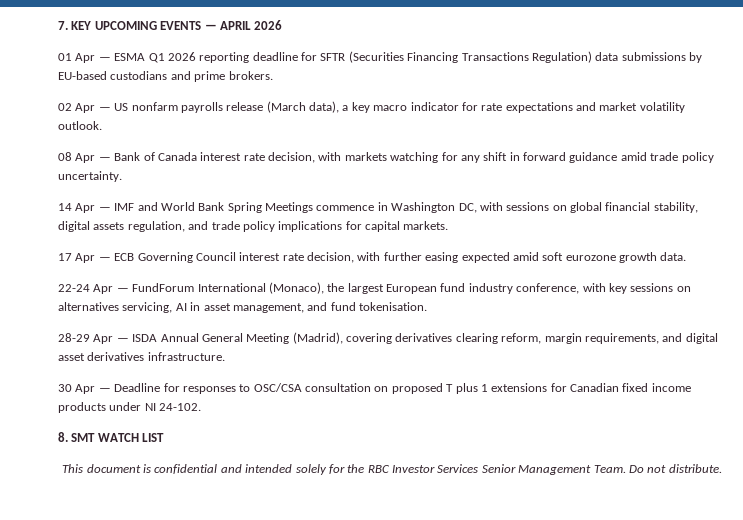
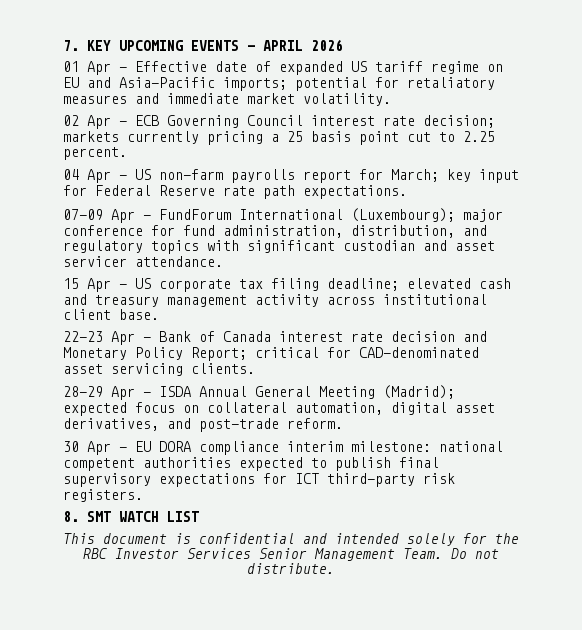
- 01 Apr — ESMA Q1 2026 reporting deadline for SFTR (Securities Financing Transactions Regulation) data submissions by EU-based custodians and prime brokers.
- 02 Apr — US nonfarm payrolls release (March data), a key macro indicator for rate expectations and market volatility outlook.
- 08 Apr — Bank of Canada interest rate decision, with markets watching for any shift in forward guidance amid trade policy uncertainty.
- 14 Apr — IMF and World Bank Spring Meetings commence in Washington DC, with sessions on global financial stability, digital assets regulation, and trade policy implications for capital markets.
- 17 Apr — ECB Governing Council interest rate decision, with further easing expected amid soft eurozone growth data.
- 22-24 Apr — FundForum International (Monaco), the largest European fund industry conference, with key sessions on alternatives servicing, AI in asset management, and fund tokenisation.
+ 01 Apr — Effective date of expanded US tariff regime on EU and Asia-Pacific imports; potential for retaliatory measures and immediate market volatility.
+ 02 Apr — ECB Governing Council interest rate decision; markets currently pricing a 25 basis point cut to 2.25 percent.
+ 04 Apr — US non-farm payrolls report for March; key input for Federal Reserve rate path expectations.
+ 07-09 Apr — FundForum International (Luxembourg); major conference for fund administration, distribution, and regulatory topics with significant custodian and asset servicer attendance.
+ 15 Apr — US corporate tax filing deadline; elevated cash and treasury management activity across institutional client base.
+ 22-23 Apr — Bank of Canada interest rate decision and Monetary Policy Report; critical for CAD-denominated asset servicing clients.
- 28-29 Apr — ISDA Annual General Meeting (Madrid), covering derivatives clearing reform, margin requirements, and digital asset derivatives infrastructure.
- 30 Apr — Deadline for responses to OSC/CSA consultation on proposed T plus 1 extensions for Canadian fixed income products under NI 24-102.
+ 28-29 Apr — ISDA Annual General Meeting (Madrid); expected focus on collateral automation, digital asset derivatives, and post-trade reform.
+ 30 Apr — EU DORA compliance interim milestone: national competent authorities expected to publish final supervisory expectations for ICT third-party risk registers.

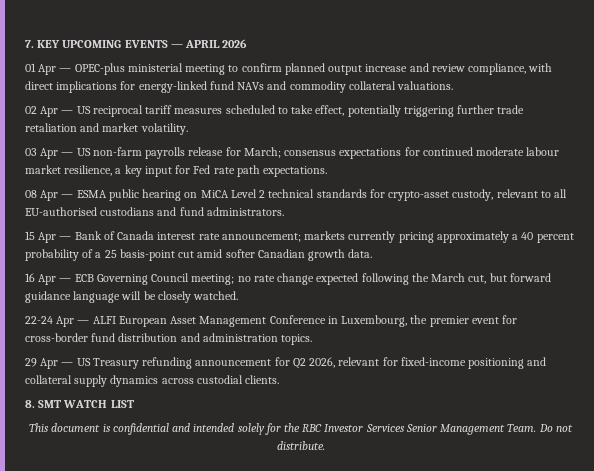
- 01 Apr — Effective date of expanded US tariff regime on EU and Asia-Pacific imports; potential for retaliatory measures and immediate market volatility.
- 02 Apr — ECB Governing Council interest rate decision; markets currently pricing a 25 basis point cut to 2.25 percent.
- 04 Apr — US non-farm payrolls report for March; key input for Federal Reserve rate path expectations.
+ 01 Apr — OPEC-plus ministerial meeting to confirm planned output increase and review compliance, with direct implications for energy-linked fund NAVs and commodity collateral valuations.
+ 02 Apr — US reciprocal tariff measures scheduled to take effect, potentially triggering further trade retaliation and market volatility.
+ 03 Apr — US non-farm payrolls release for March; consensus expectations for continued moderate labour market resilience, a key input for Fed rate path expectations.
- 07-09 Apr — FundForum International (Luxembourg); major conference for fund administration, distribution, and regulatory topics with significant custodian and asset servicer attendance.
- 15 Apr — US corporate tax filing deadline; elevated cash and treasury management activity across institutional client base.
- 22-23 Apr — Bank of Canada interest rate decision and Monetary Policy Report; critical for CAD-denominated asset servicing clients.
- 28-29 Apr — ISDA Annual General Meeting (Madrid); expected focus on collateral automation, digital asset derivatives, and post-trade reform.
- 30 Apr — EU DORA compliance interim milestone: national competent authorities expected to publish final supervisory expectations for ICT third-party risk registers.
+ 08 Apr — ESMA public hearing on MiCA Level 2 technical standards for crypto-asset custody, relevant to all EU-authorised custodians and fund administrators.
+ 15 Apr — Bank of Canada interest rate announcement; markets currently pricing approximately a 40 percent probability of a 25 basis-point cut amid softer Canadian growth data.
+ 16 Apr — ECB Governing Council meeting; no rate change expected following the March cut, but forward guidance language will be closely watched.
+ 22-24 Apr — ALFI European Asset Management Conference in Luxembourg, the premier event for cross-border fund distribution and administration topics.
+ 29 Apr — US Treasury refunding announcement for Q2 2026, relevant for fixed-income positioning and collateral supply dynamics across custodial clients.

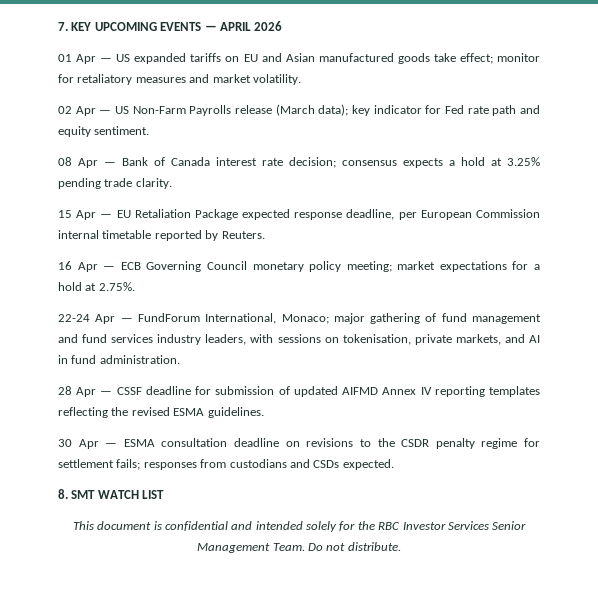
- 01 Apr — OPEC-plus ministerial meeting to confirm planned output increase and review compliance, with direct implications for energy-linked fund NAVs and commodity collateral valuations.
- 02 Apr — US reciprocal tariff measures scheduled to take effect, potentially triggering further trade retaliation and market volatility.
- 03 Apr — US non-farm payrolls release for March; consensus expectations for continued moderate labour market resilience, a key input for Fed rate path expectations.
+ 01 Apr — US expanded tariffs on EU and Asian manufactured goods take effect; monitor for retaliatory measures and market volatility.
+ 02 Apr — US Non-Farm Payrolls release (March data); key indicator for Fed rate path and equity sentiment.
- 08 Apr — ESMA public hearing on MiCA Level 2 technical standards for crypto-asset custody, relevant to all EU-authorised custodians and fund administrators.
- 15 Apr — Bank of Canada interest rate announcement; markets currently pricing approximately a 40 percent probability of a 25 basis-point cut amid softer Canadian growth data.
+ 08 Apr — Bank of Canada interest rate decision; consensus expects a hold at 3.25% pending trade clarity.
+ 15 Apr — EU Retaliation Package expected response deadline, per European Commission internal timetable reported by Reuters.
- 16 Apr — ECB Governing Council meeting; no rate change expected following the March cut, but forward guidance language will be closely watched.
- 22-24 Apr — ALFI European Asset Management Conference in Luxembourg, the premier event for cross-border fund distribution and administration topics.
- 29 Apr — US Treasury refunding announcement for Q2 2026, relevant for fixed-income positioning and collateral supply dynamics across custodial clients.
+ 16 Apr — ECB Governing Council monetary policy meeting; market expectations for a hold at 2.75%.
+ 22-24 Apr — FundForum International, Monaco; major gathering of fund management and fund services industry leaders, with sessions on tokenisation, private markets, and AI in fund administration.
+ 28 Apr — CSSF deadline for submission of updated AIFMD Annex IV reporting templates reflecting the revised ESMA guidelines.
+ 30 Apr — ESMA consultation deadline on revisions to the CSDR penalty regime for settlement fails; responses from custodians and CSDs expected.

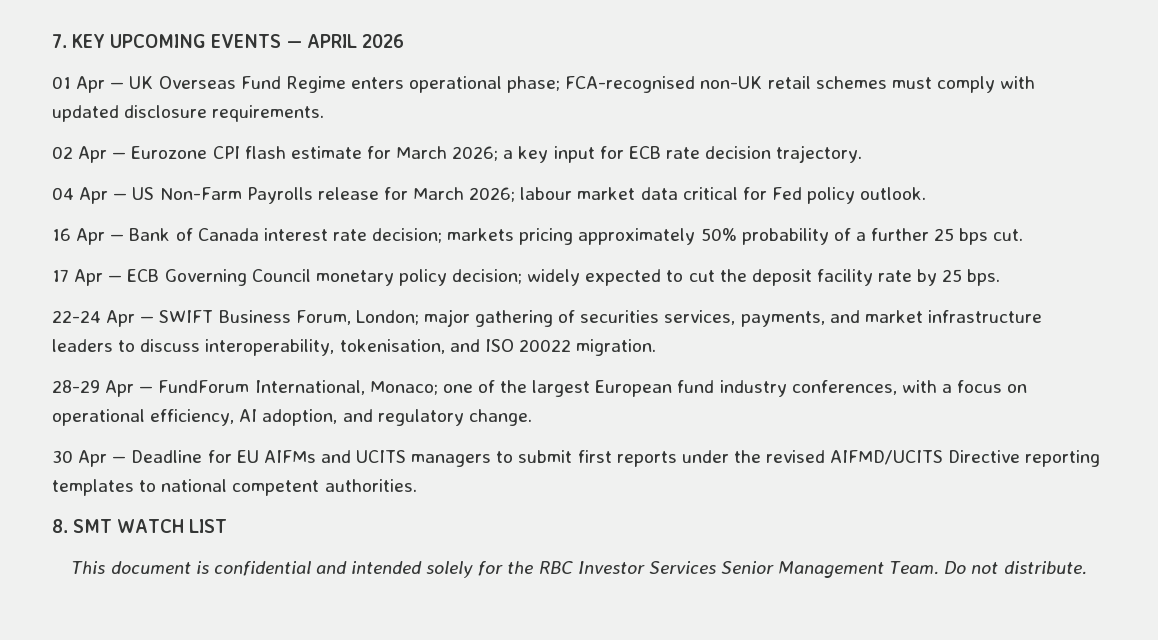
- 01 Apr — US expanded tariffs on EU and Asian manufactured goods take effect; monitor for retaliatory measures and market volatility.
- 02 Apr — US Non-Farm Payrolls release (March data); key indicator for Fed rate path and equity sentiment.
- 08 Apr — Bank of Canada interest rate decision; consensus expects a hold at 3.25% pending trade clarity.
- 15 Apr — EU Retaliation Package expected response deadline, per European Commission internal timetable reported by Reuters.
- 16 Apr — ECB Governing Council monetary policy meeting; market expectations for a hold at 2.75%.
- 22-24 Apr — FundForum International, Monaco; major gathering of fund management and fund services industry leaders, with sessions on tokenisation, private markets, and AI in fund administration.
- 28 Apr — CSSF deadline for submission of updated AIFMD Annex IV reporting templates reflecting the revised ESMA guidelines.
- 30 Apr — ESMA consultation deadline on revisions to the CSDR penalty regime for settlement fails; responses from custodians and CSDs expected.
+ 01 Apr — UK Overseas Fund Regime enters operational phase; FCA-recognised non-UK retail schemes must comply with updated disclosure requirements.
+ 02 Apr — Eurozone CPI flash estimate for March 2026; a key input for ECB rate decision trajectory.
+ 04 Apr — US Non-Farm Payrolls release for March 2026; labour market data critical for Fed policy outlook.
+ 16 Apr — Bank of Canada interest rate decision; markets pricing approximately 50% probability of a further 25 bps cut.
+ 17 Apr — ECB Governing Council monetary policy decision; widely expected to cut the deposit facility rate by 25 bps.
+ 22-24 Apr — SWIFT Business Forum, London; major gathering of securities services, payments, and market infrastructure leaders to discuss interoperability, tokenisation, and ISO 20022 migration.
+ 28-29 Apr — FundForum International, Monaco; one of the largest European fund industry conferences, with a focus on operational efficiency, AI adoption, and regulatory change.
+ 30 Apr — Deadline for EU AIFMs and UCITS managers to submit first reports under the revised AIFMD/UCITS Directive reporting templates to national competent authorities.

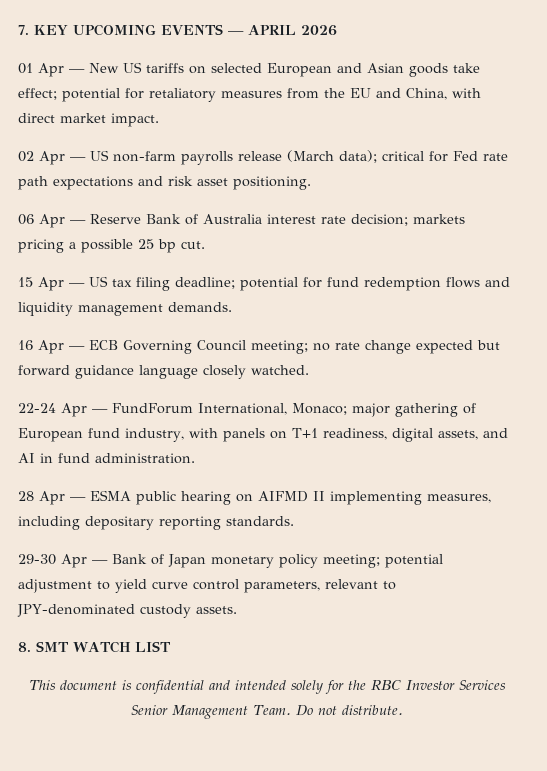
- 01 Apr — UK Overseas Fund Regime enters operational phase; FCA-recognised non-UK retail schemes must comply with updated disclosure requirements.
- 02 Apr — Eurozone CPI flash estimate for March 2026; a key input for ECB rate decision trajectory.
- 04 Apr — US Non-Farm Payrolls release for March 2026; labour market data critical for Fed policy outlook.
- 16 Apr — Bank of Canada interest rate decision; markets pricing approximately 50% probability of a further 25 bps cut.
- 17 Apr — ECB Governing Council monetary policy decision; widely expected to cut the deposit facility rate by 25 bps.
- 22-24 Apr — SWIFT Business Forum, London; major gathering of securities services, payments, and market infrastructure leaders to discuss interoperability, tokenisation, and ISO 20022 migration.
- 28-29 Apr — FundForum International, Monaco; one of the largest European fund industry conferences, with a focus on operational efficiency, AI adoption, and regulatory change.
- 30 Apr — Deadline for EU AIFMs and UCITS managers to submit first reports under the revised AIFMD/UCITS Directive reporting templates to national competent authorities.
+ 01 Apr — New US tariffs on selected European and Asian goods take effect; potential for retaliatory measures from the EU and China, with direct market impact.
+ 02 Apr — US non-farm payrolls release (March data); critical for Fed rate path expectations and risk asset positioning.
+ 06 Apr — Reserve Bank of Australia interest rate decision; markets pricing a possible 25 bp cut.
+ 15 Apr — US tax filing deadline; potential for fund redemption flows and liquidity management demands.
+ 16 Apr — ECB Governing Council meeting; no rate change expected but forward guidance language closely watched.
+ 22-24 Apr — FundForum International, Monaco; major gathering of European fund industry, with panels on T+1 readiness, digital assets, and AI in fund administration.
+ 28 Apr — ESMA public hearing on AIFMD II implementing measures, including depositary reporting standards.
+ 29-30 Apr — Bank of Japan monetary policy meeting; potential adjustment to yield curve control parameters, relevant to JPY-denominated custody assets.

